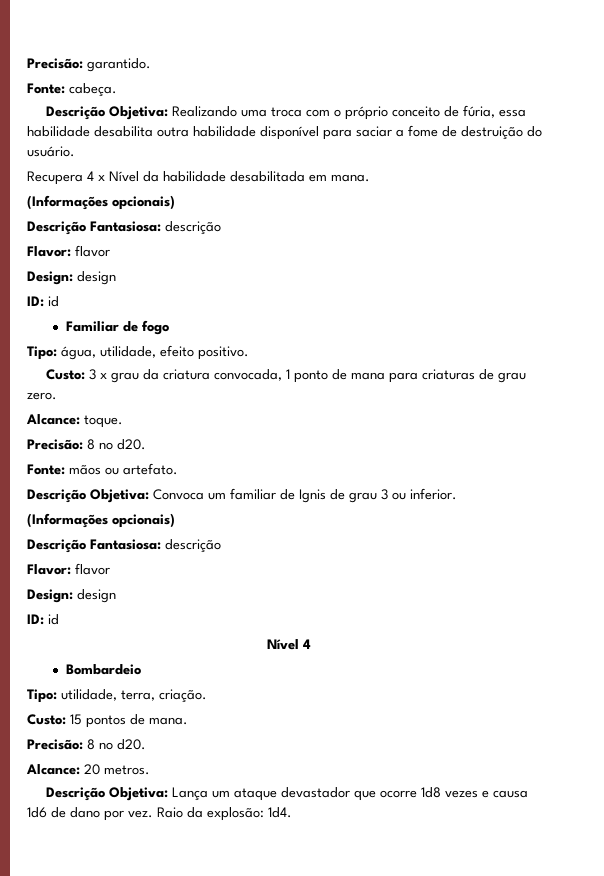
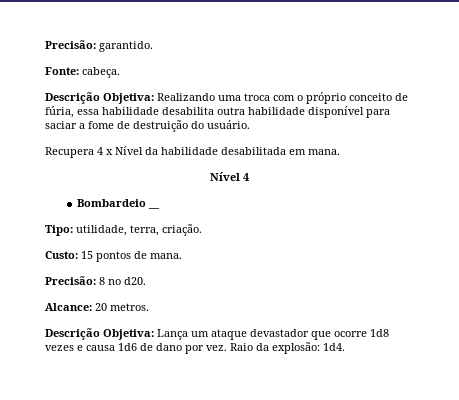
  Recupera 4 x Nível da habilidade desabilitada em mana.
- (Informações opcionais)
- Descrição Fantasiosa: descrição
- Flavor: flavor
- Design: design
- ID: id
- Familiar de fogo
- Tipo: água, utilidade, efeito positivo.
- Custo: 3 x grau da criatura convocada, 1 ponto de mana para criaturas de grau zero.
- Alcance: toque.
- Precisão: 8 no d20.
- Fonte: mãos ou artefato.
- Descrição Objetiva: Convoca um familiar de Ignis de grau 3 ou inferior.
- (Informações opcionais)
- Descrição Fantasiosa: descrição
- Flavor: flavor
- Design: design
- ID: id
- Bombardeio
+ Bombardeio __

